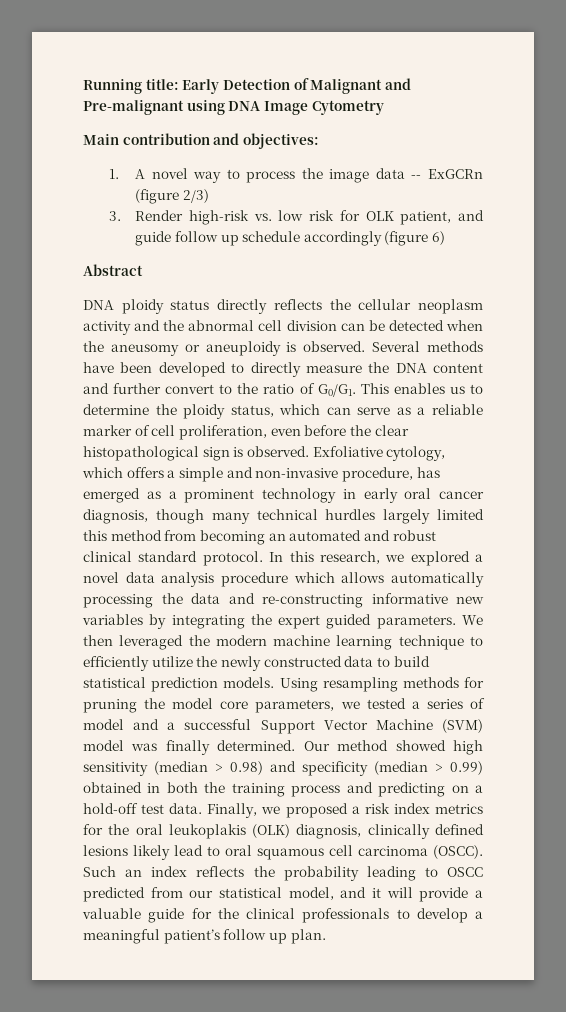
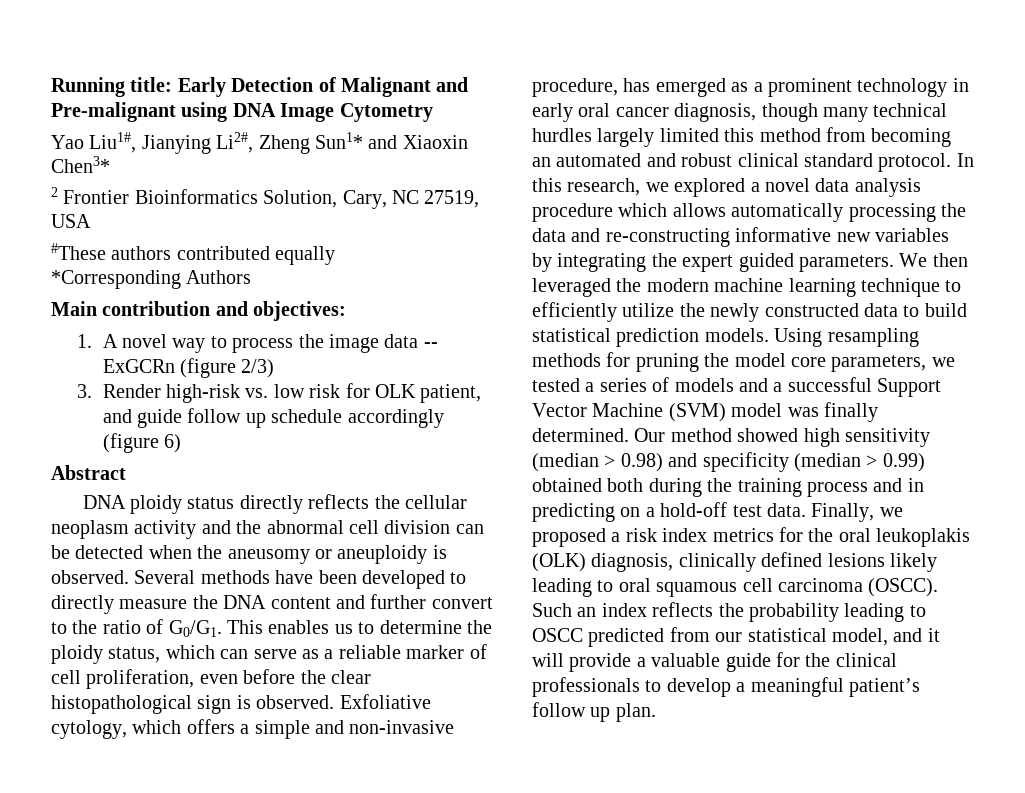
+ Yao Liu1#, Jianying Li2#, Zheng Sun1* and Xiaoxin Chen3*
+ 2 Frontier Bioinformatics Solution, Cary, NC 27519, USA
+ #These authors contributed equally
+ *Corresponding Authors
- Using resampling methods for pruning the model core parameters, we tested a series of model and a successful Support Vector Machine (SVM) model was finally determined.
+ Using resampling methods for pruning the model core parameters, we tested a series of models and a successful Support Vector Machine (SVM) model was finally determined.
- Our method showed high sensitivity (median > 0.98) and specificity (median > 0.99) obtained in both the training process and predicting on a hold-off test data.
+ Our method showed high sensitivity (median > 0.98) and specificity (median > 0.99) obtained both during the training process and in predicting on a hold-off test data.
- Finally, we proposed a risk index metrics for the oral leukoplakis (OLK) diagnosis, clinically defined lesions likely lead to oral squamous cell carcinoma (OSCC).
+ Finally, we proposed a risk index metrics for the oral leukoplakis (OLK) diagnosis, clinically defined lesions likely leading to oral squamous cell carcinoma (OSCC).

